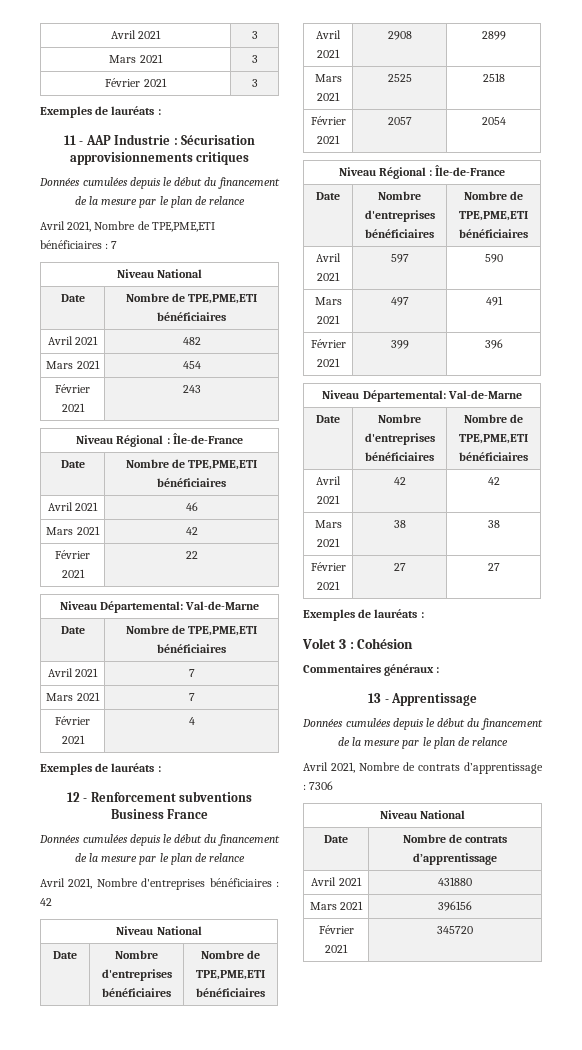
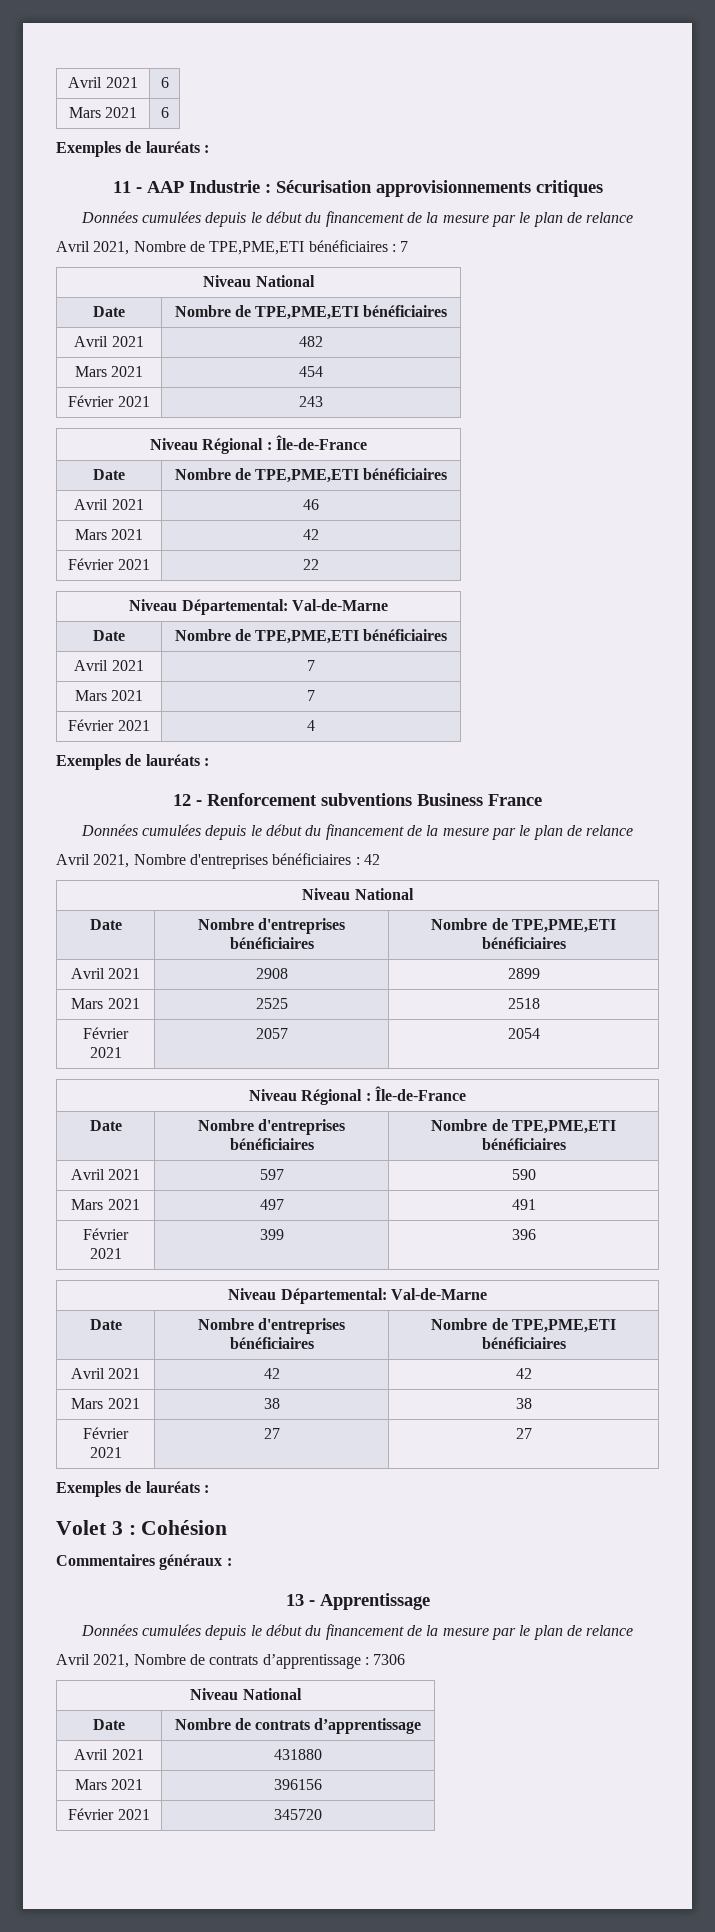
- Avril 2021 | 3
- Mars 2021 | 3
- Février 2021 | 3
+ Avril 2021 | 6
+ Mars 2021 | 6

